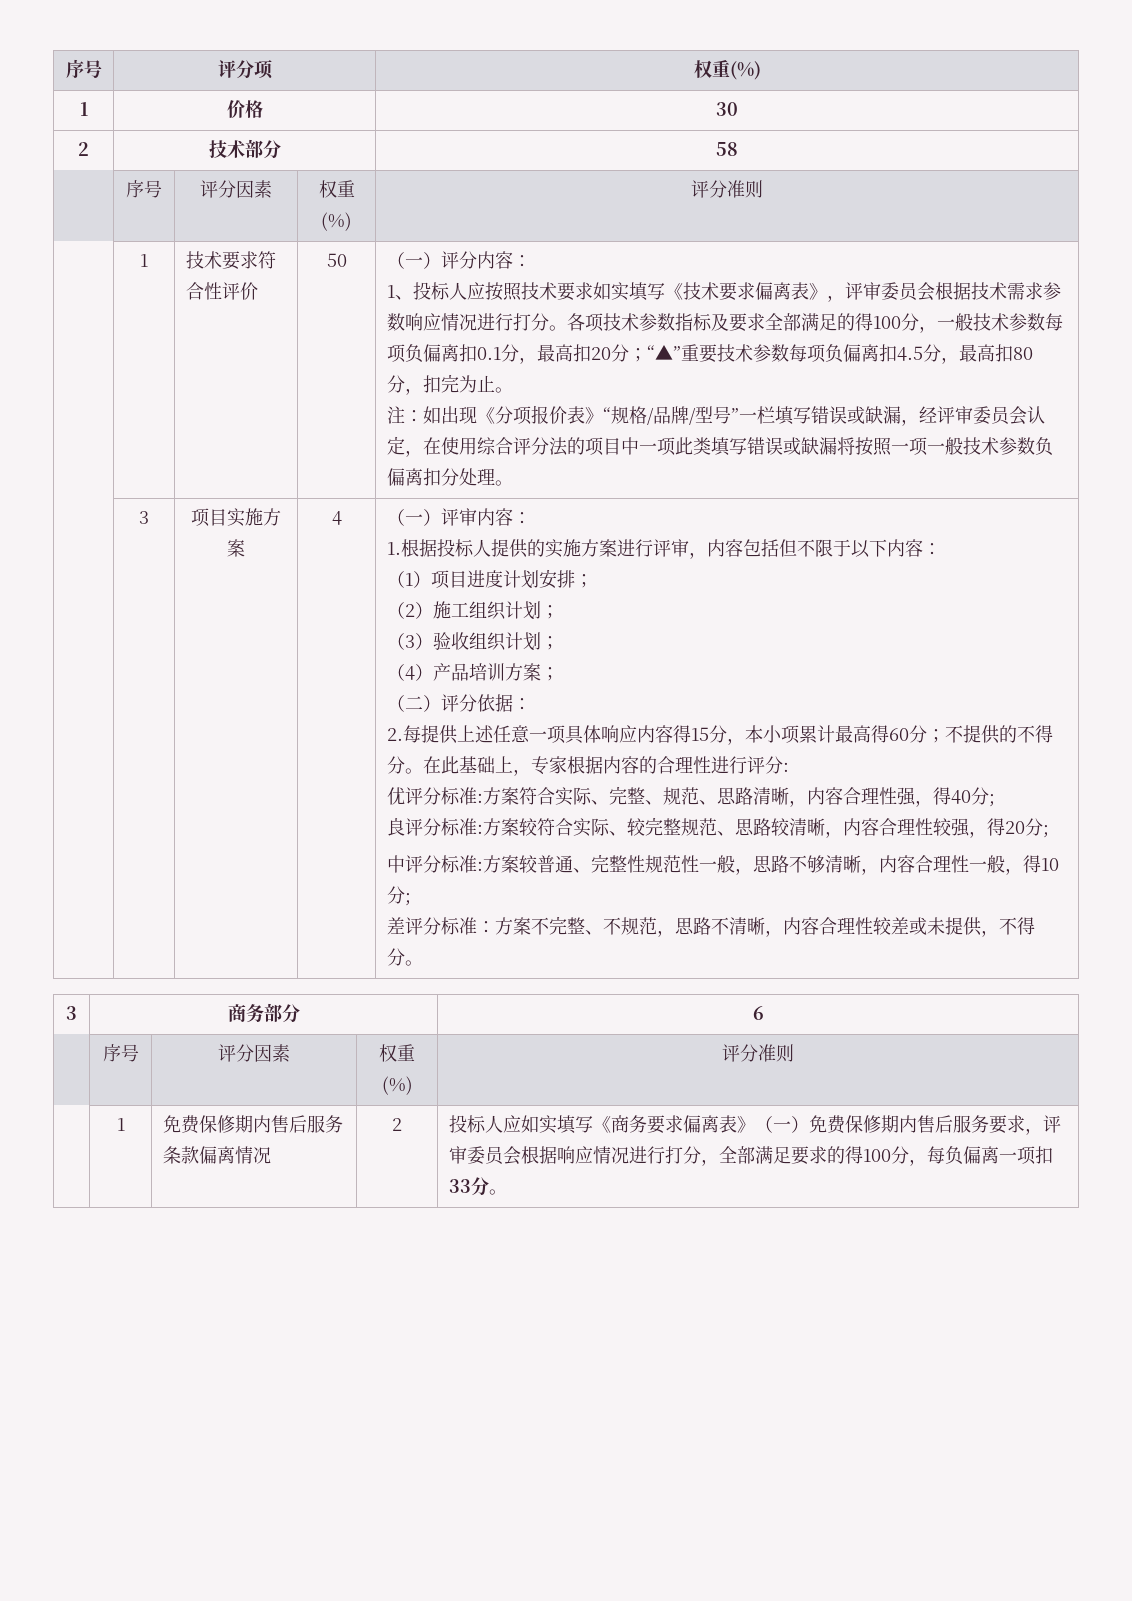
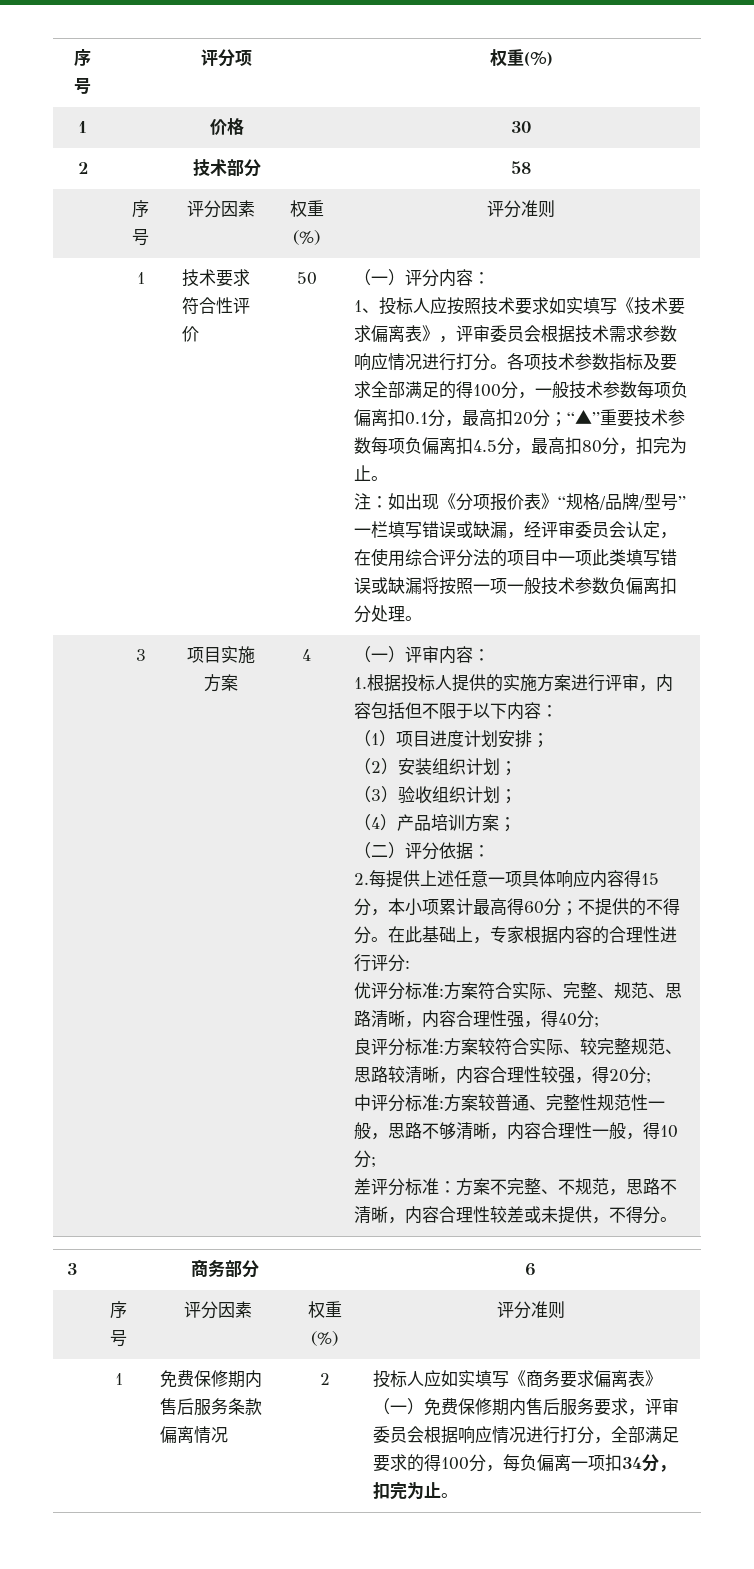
- （2）施工组织计划；
+ （2）安装组织计划；
- 投标人应如实填写《商务要求偏离表》（一）免费保修期内售后服务要求，评审委员会根据响应情况进行打分，全部满足要求的得100分，每负偏离一项扣33分。
+ 投标人应如实填写《商务要求偏离表》（一）免费保修期内售后服务要求，评审委员会根据响应情况进行打分，全部满足要求的得100分，每负偏离一项扣34分，扣完为止。

